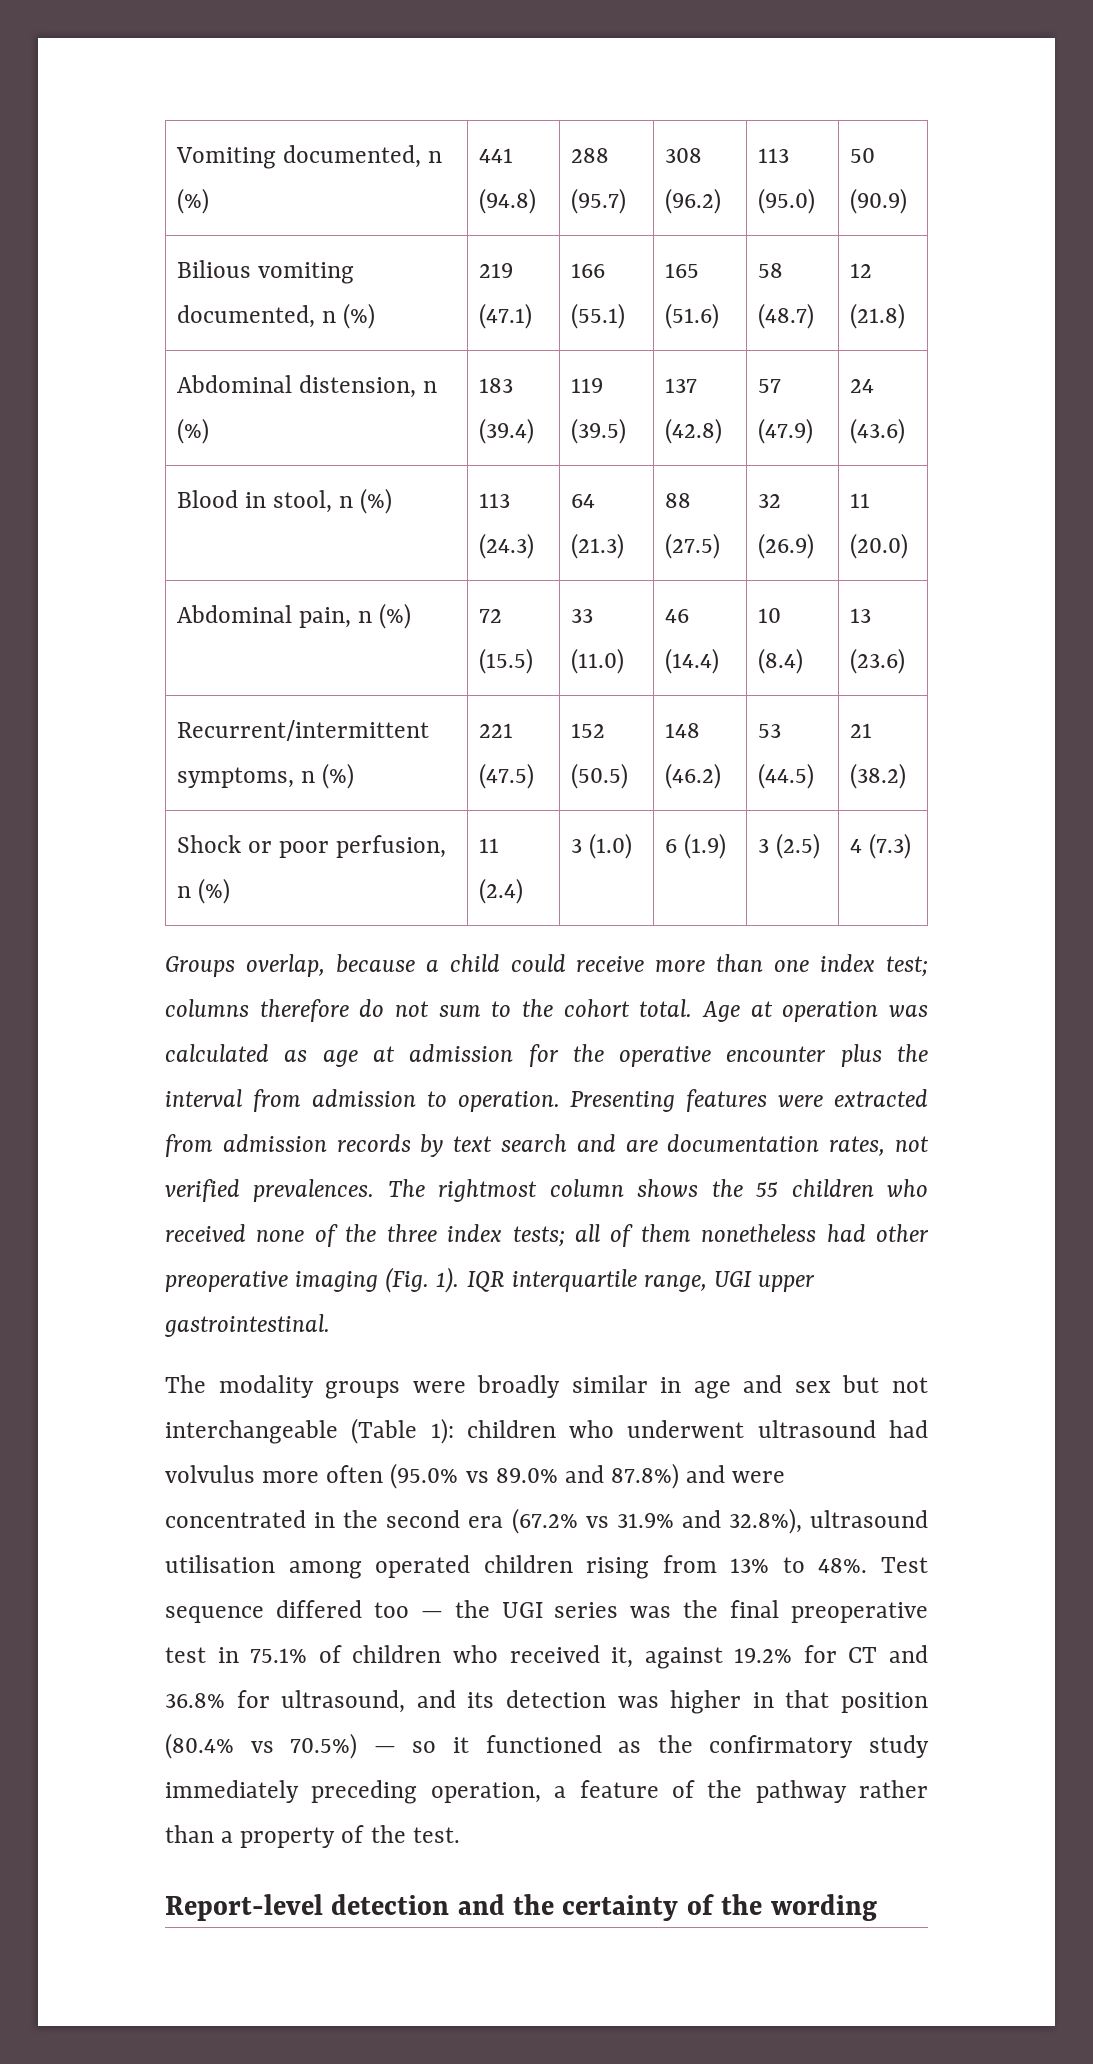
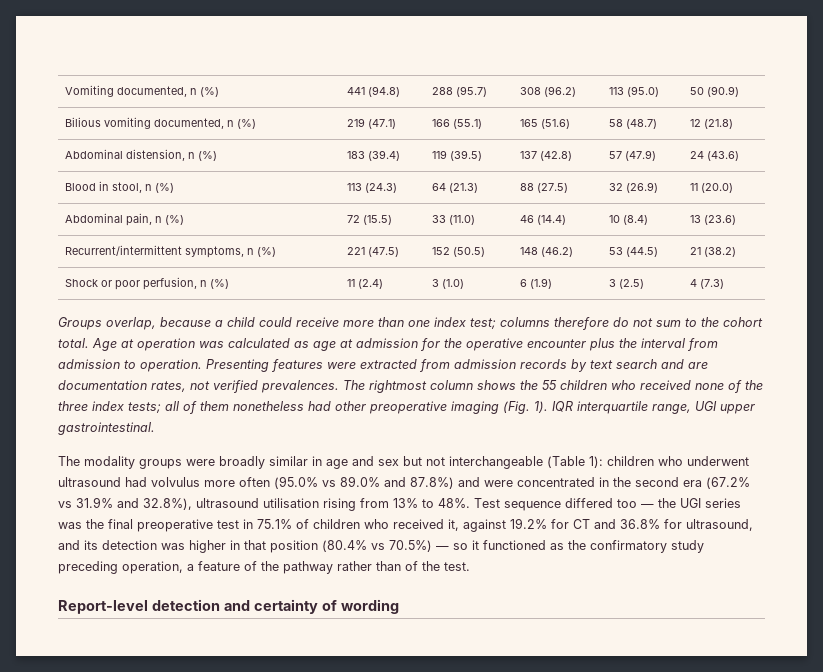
- The modality groups were broadly similar in age and sex but not interchangeable (Table 1): children who underwent ultrasound had volvulus more often (95.0% vs 89.0% and 87.8%) and were concentrated in the second era (67.2% vs 31.9% and 32.8%), ultrasound utilisation among operated children rising from 13% to 48%.
+ The modality groups were broadly similar in age and sex but not interchangeable (Table 1): children who underwent ultrasound had volvulus more often (95.0% vs 89.0% and 87.8%) and were concentrated in the second era (67.2% vs 31.9% and 32.8%), ultrasound utilisation rising from 13% to 48%.
- Test sequence differed too — the UGI series was the final preoperative test in 75.1% of children who received it, against 19.2% for CT and 36.8% for ultrasound, and its detection was higher in that position (80.4% vs 70.5%) — so it functioned as the confirmatory study immediately preceding operation, a feature of the pathway rather than a property of the test.
+ Test sequence differed too — the UGI series was the final preoperative test in 75.1% of children who received it, against 19.2% for CT and 36.8% for ultrasound, and its detection was higher in that position (80.4% vs 70.5%) — so it functioned as the confirmatory study preceding operation, a feature of the pathway rather than of the test.
- Report-level detection and the certainty of the wording
+ Report-level detection and certainty of wording

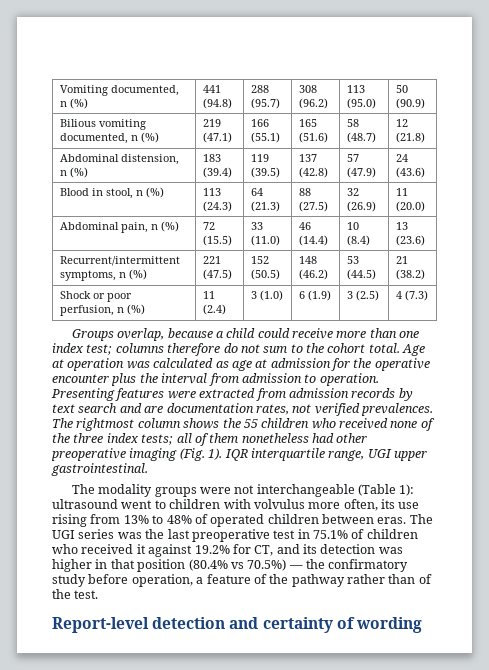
- The modality groups were broadly similar in age and sex but not interchangeable (Table 1): children who underwent ultrasound had volvulus more often (95.0% vs 89.0% and 87.8%) and were concentrated in the second era (67.2% vs 31.9% and 32.8%), ultrasound utilisation rising from 13% to 48%. Test sequence differed too — the UGI series was the final preoperative test in 75.1% of children who received it, against 19.2% for CT and 36.8% for ultrasound, and its detection was higher in that position (80.4% vs 70.5%) — so it functioned as the confirmatory study preceding operation, a feature of the pathway rather than of the test.
+ The modality groups were not interchangeable (Table 1): ultrasound went to children with volvulus more often, its use rising from 13% to 48% of operated children between eras. The UGI series was the last preoperative test in 75.1% of children who received it against 19.2% for CT, and its detection was higher in that position (80.4% vs 70.5%) — the confirmatory study before operation, a feature of the pathway rather than of the test.

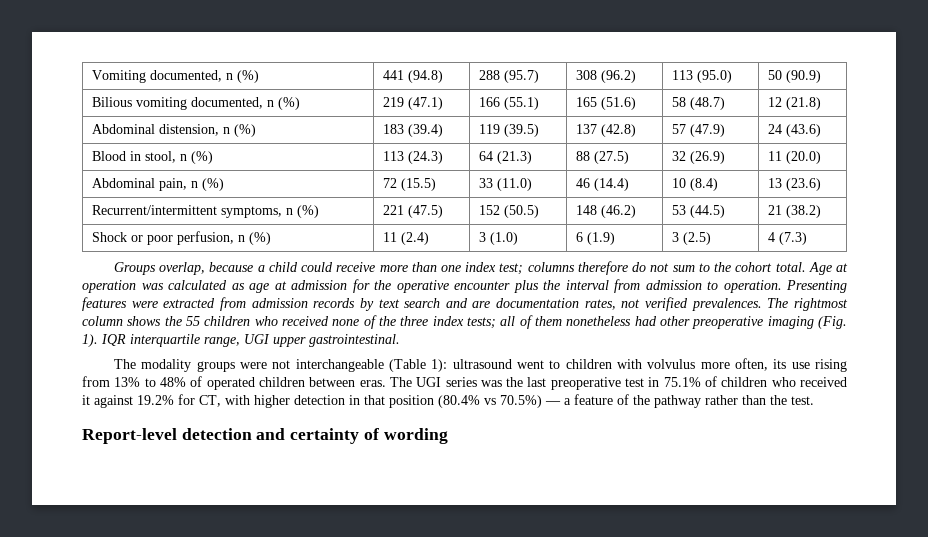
- The UGI series was the last preoperative test in 75.1% of children who received it against 19.2% for CT, and its detection was higher in that position (80.4% vs 70.5%) — the confirmatory study before operation, a feature of the pathway rather than of the test.
+ The UGI series was the last preoperative test in 75.1% of children who received it against 19.2% for CT, with higher detection in that position (80.4% vs 70.5%) — a feature of the pathway rather than the test.

